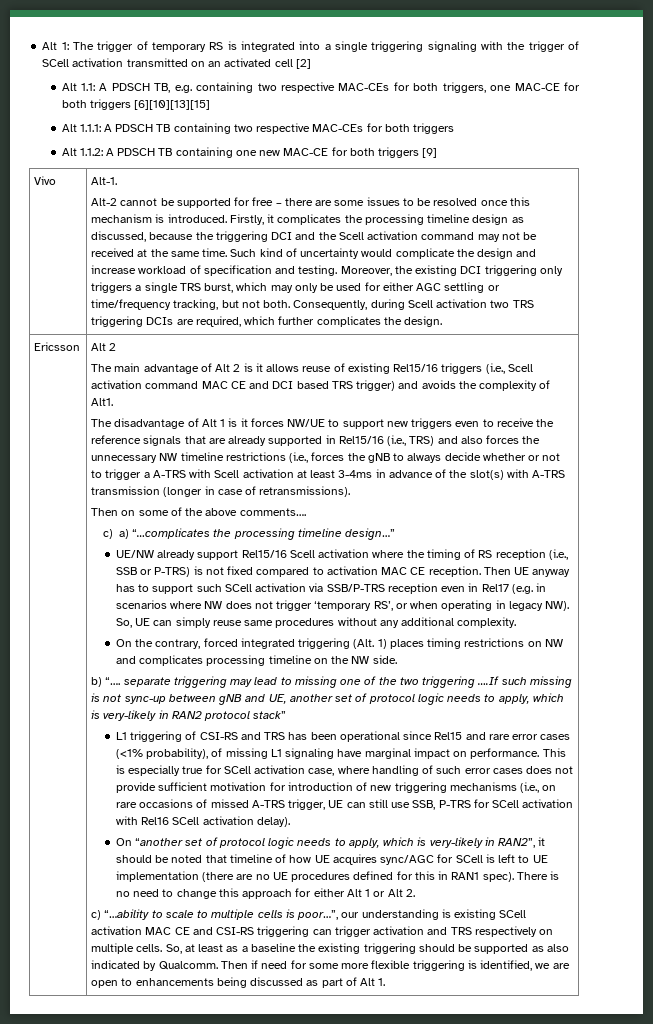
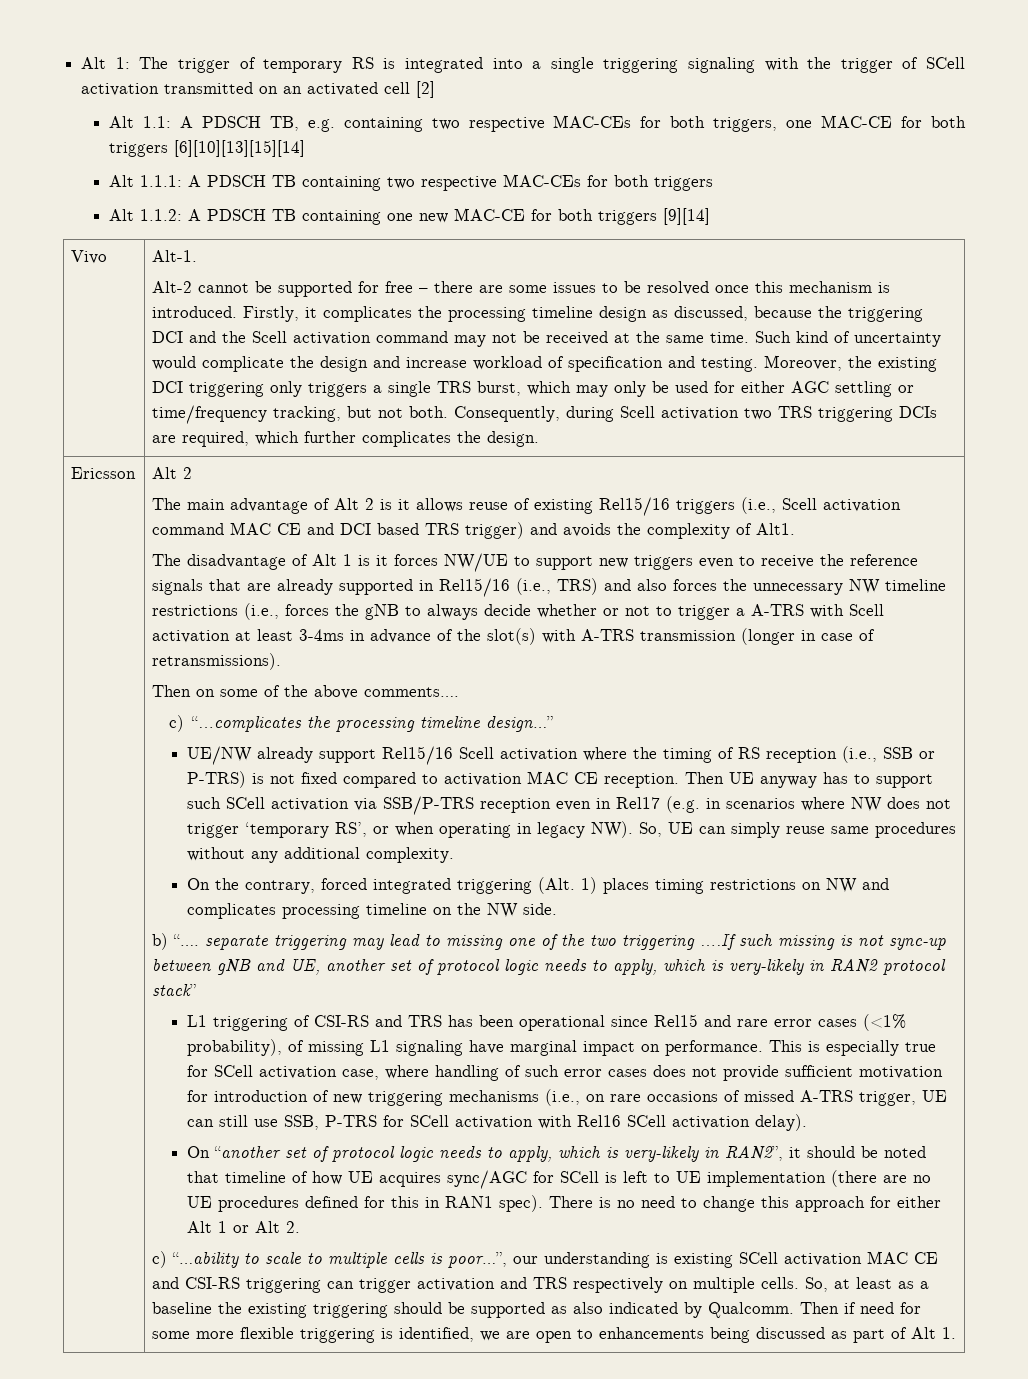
- Alt 1.1: A PDSCH TB, e.g. containing two respective MAC-CEs for both triggers, one MAC-CE for both triggers [6][10][13][15]
+ Alt 1.1: A PDSCH TB, e.g. containing two respective MAC-CEs for both triggers, one MAC-CE for both triggers [6][10][13][15][14]
- Alt 1.1.2: A PDSCH TB containing one new MAC-CE for both triggers [9]
+ Alt 1.1.2: A PDSCH TB containing one new MAC-CE for both triggers [9][14]
- c) a) “…complicates the processing timeline design…”
+ c) “…complicates the processing timeline design…”

